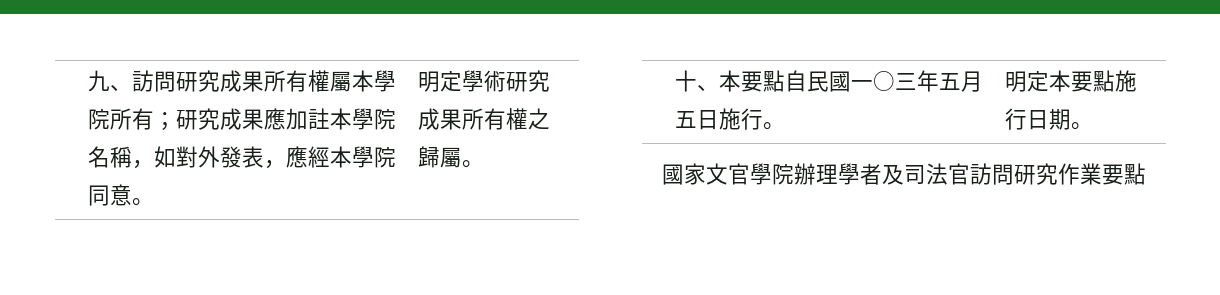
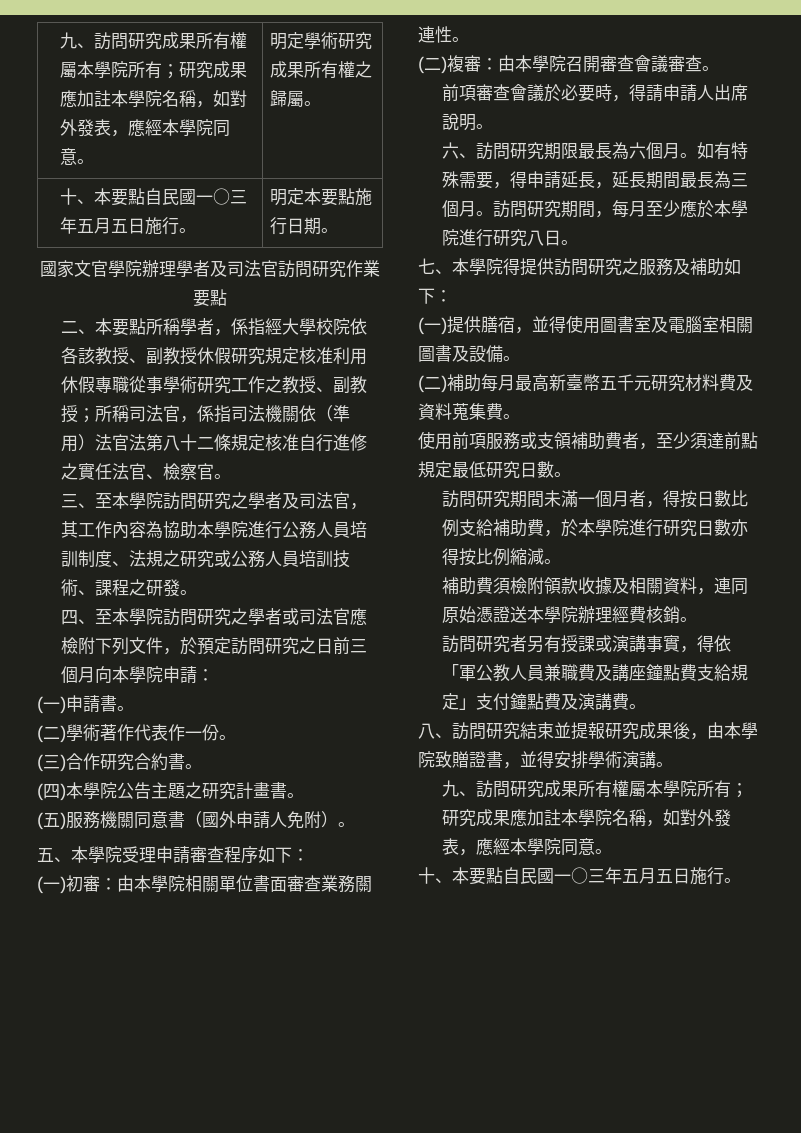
+ 二、本要點所稱學者，係指經大學校院依各該教授、副教授休假研究規定核准利用休假專職從事學術研究工作之教授、副教授；所稱司法官，係指司法機關依（準用）法官法第八十二條規定核准自行進修之實任法官、檢察官。
+ 三、至本學院訪問研究之學者及司法官，其工作內容為協助本學院進行公務人員培訓制度、法規之研究或公務人員培訓技術、課程之研發。
+ 四、至本學院訪問研究之學者或司法官應檢附下列文件，於預定訪問研究之日前三個月向本學院申請：
+ (一)申請書。
+ (二)學術著作代表作一份。
+ (三)合作研究合約書。
+ (四)本學院公告主題之研究計畫書。
+ (五)服務機關同意書（國外申請人免附）。
+ 五、本學院受理申請審查程序如下：
+ (一)初審：由本學院相關單位書面審查業務關連性。
+ (二)複審：由本學院召開審查會議審查。
+ 前項審查會議於必要時，得請申請人出席說明。
+ 六、訪問研究期限最長為六個月。如有特殊需要，得申請延長，延長期間最長為三個月。訪問研究期間，每月至少應於本學院進行研究八日。
+ 七、本學院得提供訪問研究之服務及補助如下：
+ (一)提供膳宿，並得使用圖書室及電腦室相關圖書及設備。
+ (二)補助每月最高新臺幣五千元研究材料費及資料蒐集費。
+ 使用前項服務或支領補助費者，至少須達前點規定最低研究日數。
+ 訪問研究期間未滿一個月者，得按日數比例支給補助費，於本學院進行研究日數亦得按比例縮減。
+ 補助費須檢附領款收據及相關資料，連同原始憑證送本學院辦理經費核銷。
+ 訪問研究者另有授課或演講事實，得依「軍公教人員兼職費及講座鐘點費支給規定」支付鐘點費及演講費。
+ 八、訪問研究結束並提報研究成果後，由本學院致贈證書，並得安排學術演講。
+ 九、訪問研究成果所有權屬本學院所有；研究成果應加註本學院名稱，如對外發表，應經本學院同意。
+ 十、本要點自民國一○三年五月五日施行。

